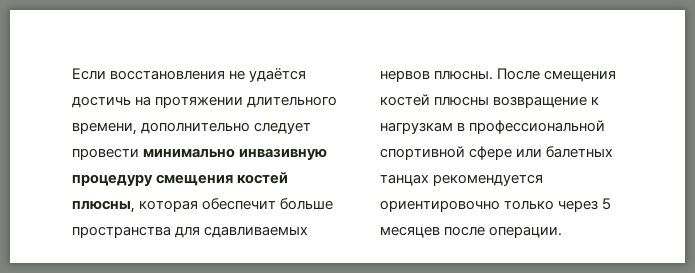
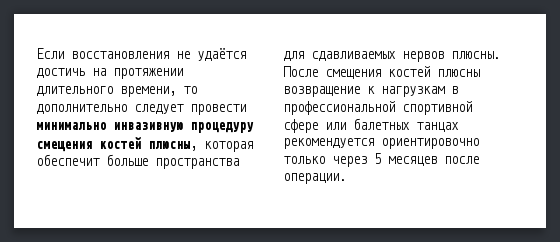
- Если восстановления не удаётся достичь на протяжении длительного времени, дополнительно следует провести минимально инвазивную процедуру смещения костей плюсны, которая обеспечит больше пространства для сдавливаемых нервов плюсны.
+ Если восстановления не удаётся достичь на протяжении длительного времени, то дополнительно следует провести минимально инвазивную процедуру смещения костей плюсны, которая обеспечит больше пространства для сдавливаемых нервов плюсны.

